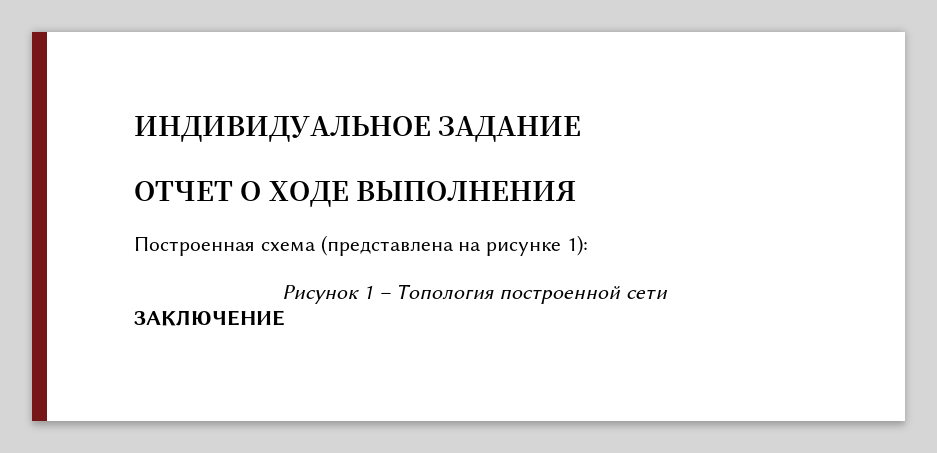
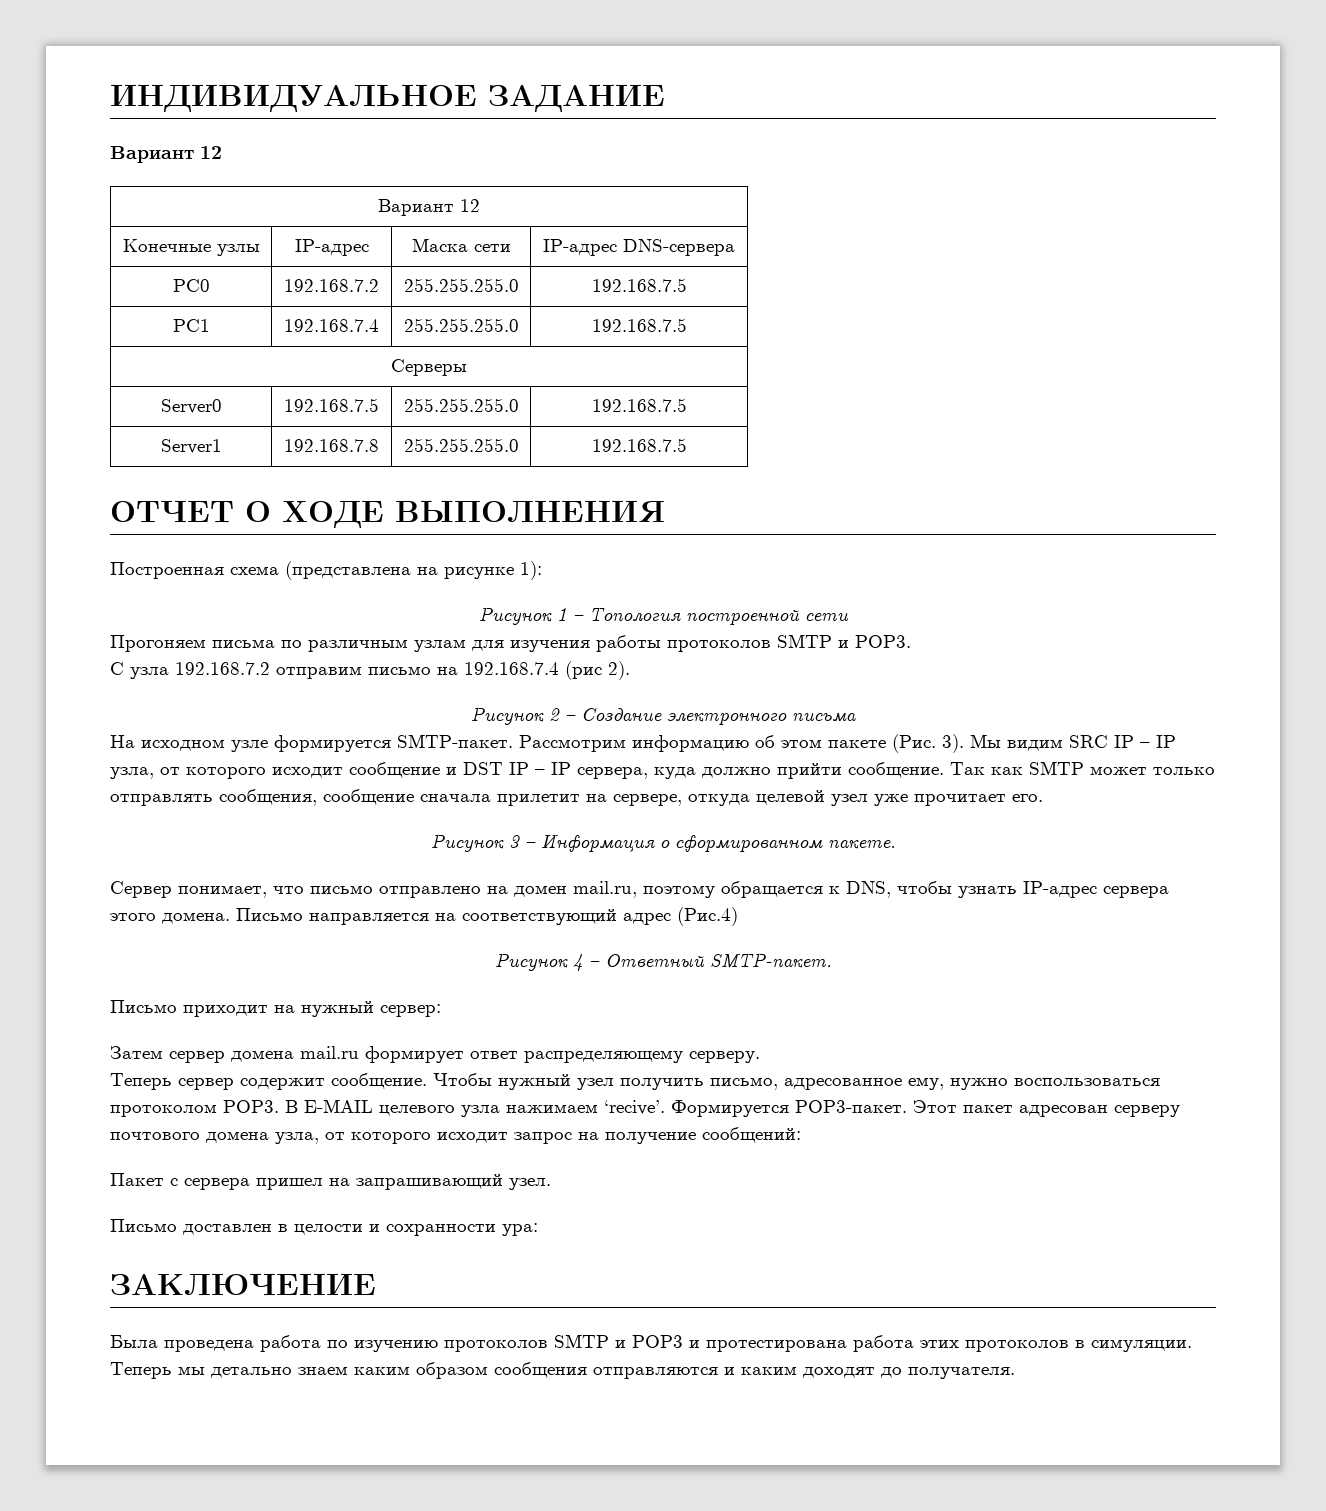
  ИНДИВИДУАЛЬНОЕ ЗАДАНИЕ
+ Вариант 12
+ Вариант 12
+ Конечные узлы | IP-адрес | Маска сети | IP-адрес DNS-сервера
+ PC0 | 192.168.7.2 | 255.255.255.0 | 192.168.7.5
+ PC1 | 192.168.7.4 | 255.255.255.0 | 192.168.7.5
+ Серверы
+ Server0 | 192.168.7.5 | 255.255.255.0 | 192.168.7.5
+ Server1 | 192.168.7.8 | 255.255.255.0 | 192.168.7.5
+ Прогоняем письма по различным узлам для изучения работы протоколов SMTP и POP3.
+ С узла 192.168.7.2 отправим письмо на 192.168.7.4 (рис 2).
+ Рисунок 2 – Создание электронного письма
+ На исходном узле формируется SMTP-пакет. Рассмотрим информацию об этом пакете (Рис. 3). Мы видим SRC IP – IP узла, от которого исходит сообщение и DST IP – IP сервера, куда должно прийти сообщение. Так как SMTP может только отправлять сообщения, сообщение сначала прилетит на сервере, откуда целевой узел уже прочитает его.
+ Рисунок 3 – Информация о сформированном пакете.
+ Сервер понимает, что письмо отправлено на домен mail.ru, поэтому обращается к DNS, чтобы узнать IP-адрес сервера этого домена. Письмо направляется на соответствующий адрес (Рис.4)
+ Рисунок 4 – Ответный SMTP-пакет.
+ Письмо приходит на нужный сервер:
+ Затем сервер домена mail.ru формирует ответ распределяющему серверу.
+ Теперь сервер содержит сообщение. Чтобы нужный узел получить письмо, адресованное ему, нужно воспользоваться протоколом POP3. В E-MAIL целевого узла нажимаем ‘recive’. Формируется POP3-пакет. Этот пакет адресован серверу почтового домена узла, от которого исходит запрос на получение сообщений:
+ Пакет с сервера пришел на запрашивающий узел.
+ Письмо доставлен в целости и сохранности ура:
  ЗАКЛЮЧЕНИЕ
+ Была проведена работа по изучению протоколов SMTP и POP3 и протестирована работа этих протоколов в симуляции. Теперь мы детально знаем каким образом сообщения отправляются и каким доходят до получателя.

